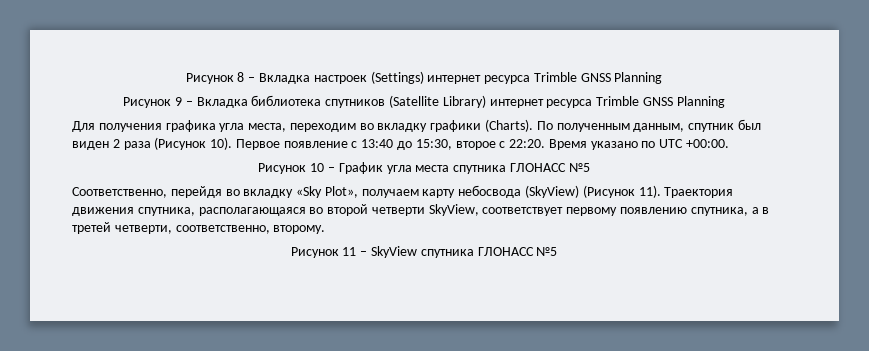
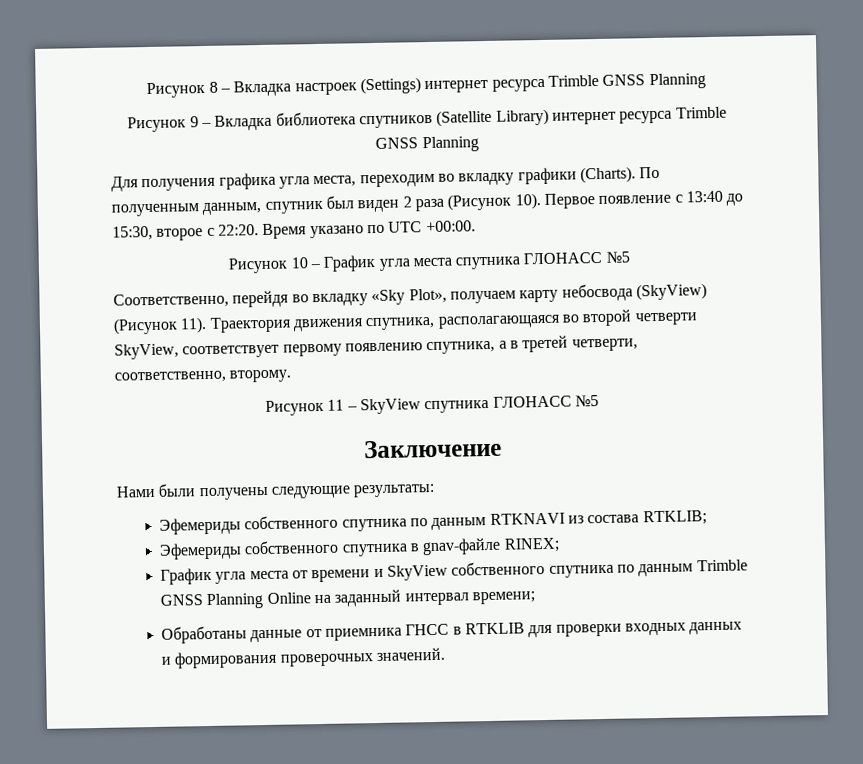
+ Заключение
+ Нами были получены следующие результаты:
+ Эфемериды собственного спутника по данным RTKNAVI из состава RTKLIB;
+ Эфемериды собственного спутника в gnav-файле RINEX;
+ График угла места от времени и SkyView собственного спутника по данным Trimble GNSS Planning Online на заданный интервал времени;
+ Обработаны данные от приемника ГНСС в RTKLIB для проверки входных данных и формирования проверочных значений.

